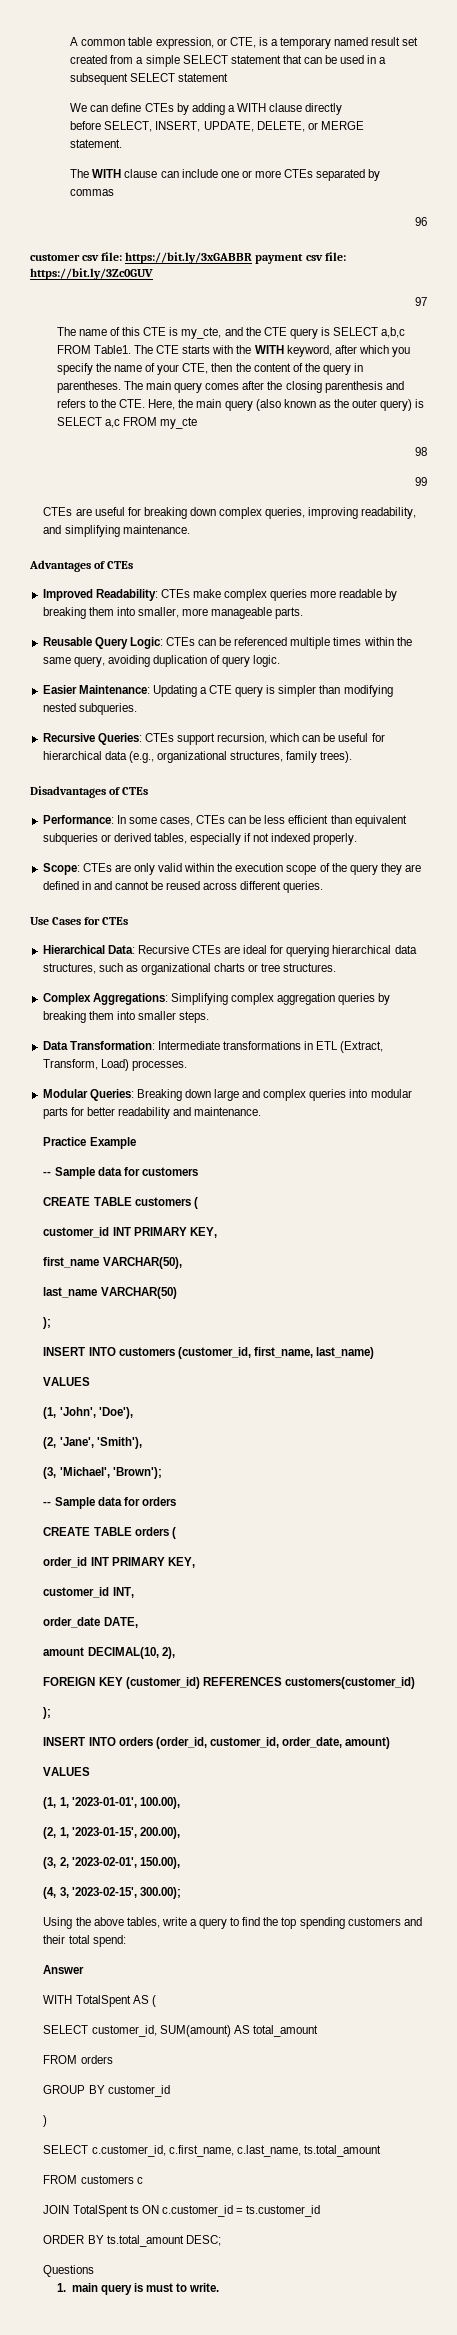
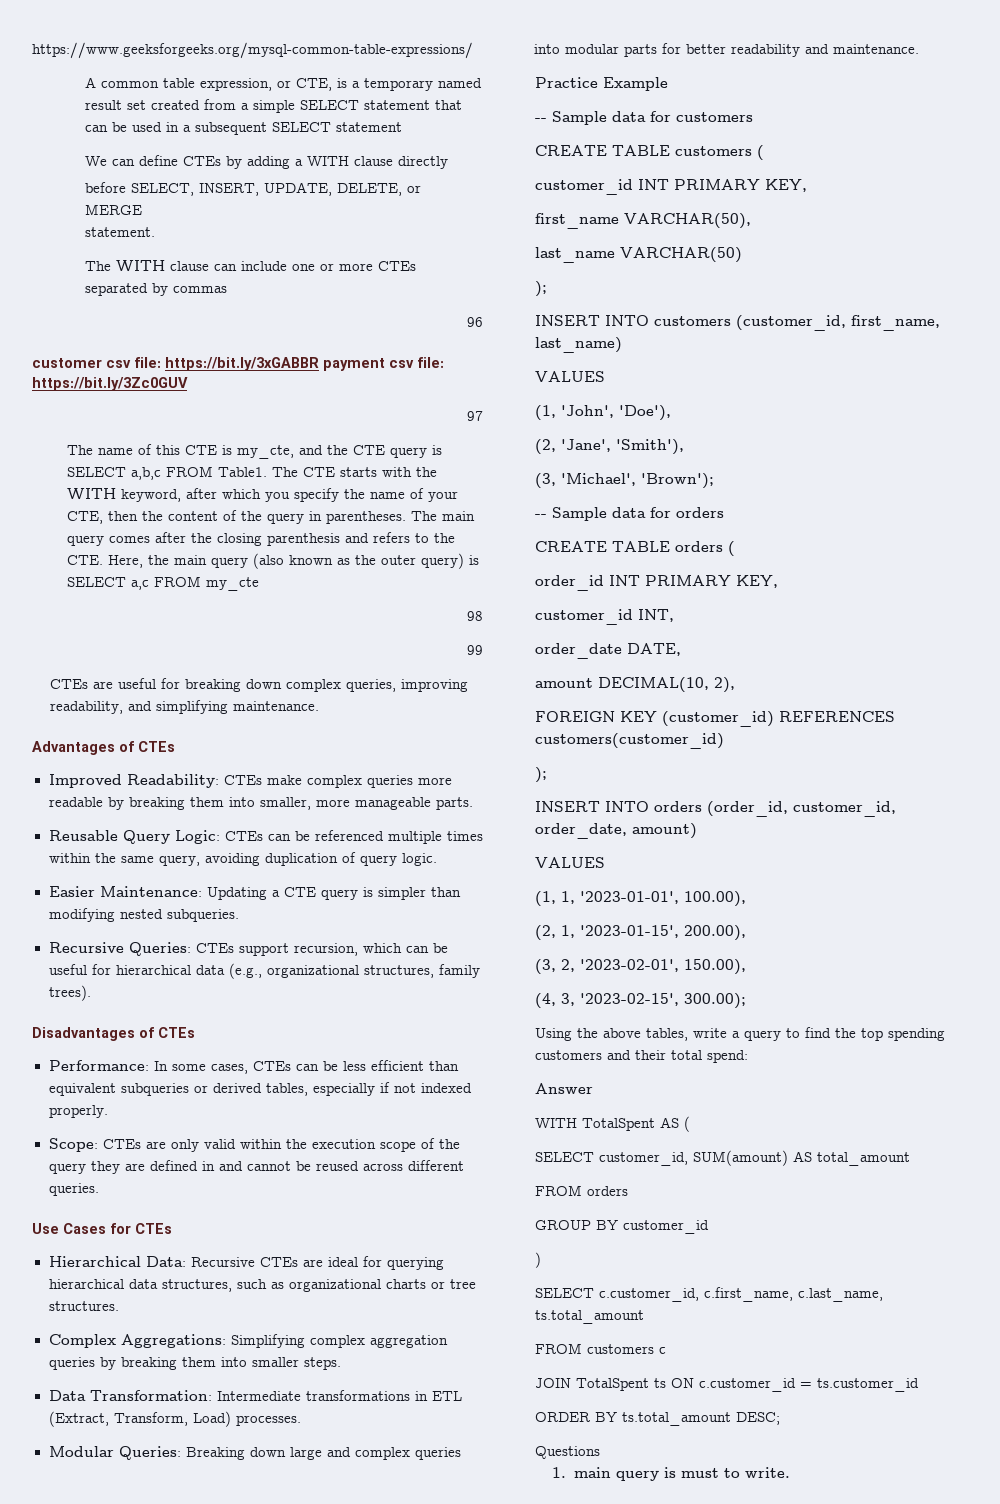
+ https://www.geeksforgeeks.org/mysql-common-table-expressions/

